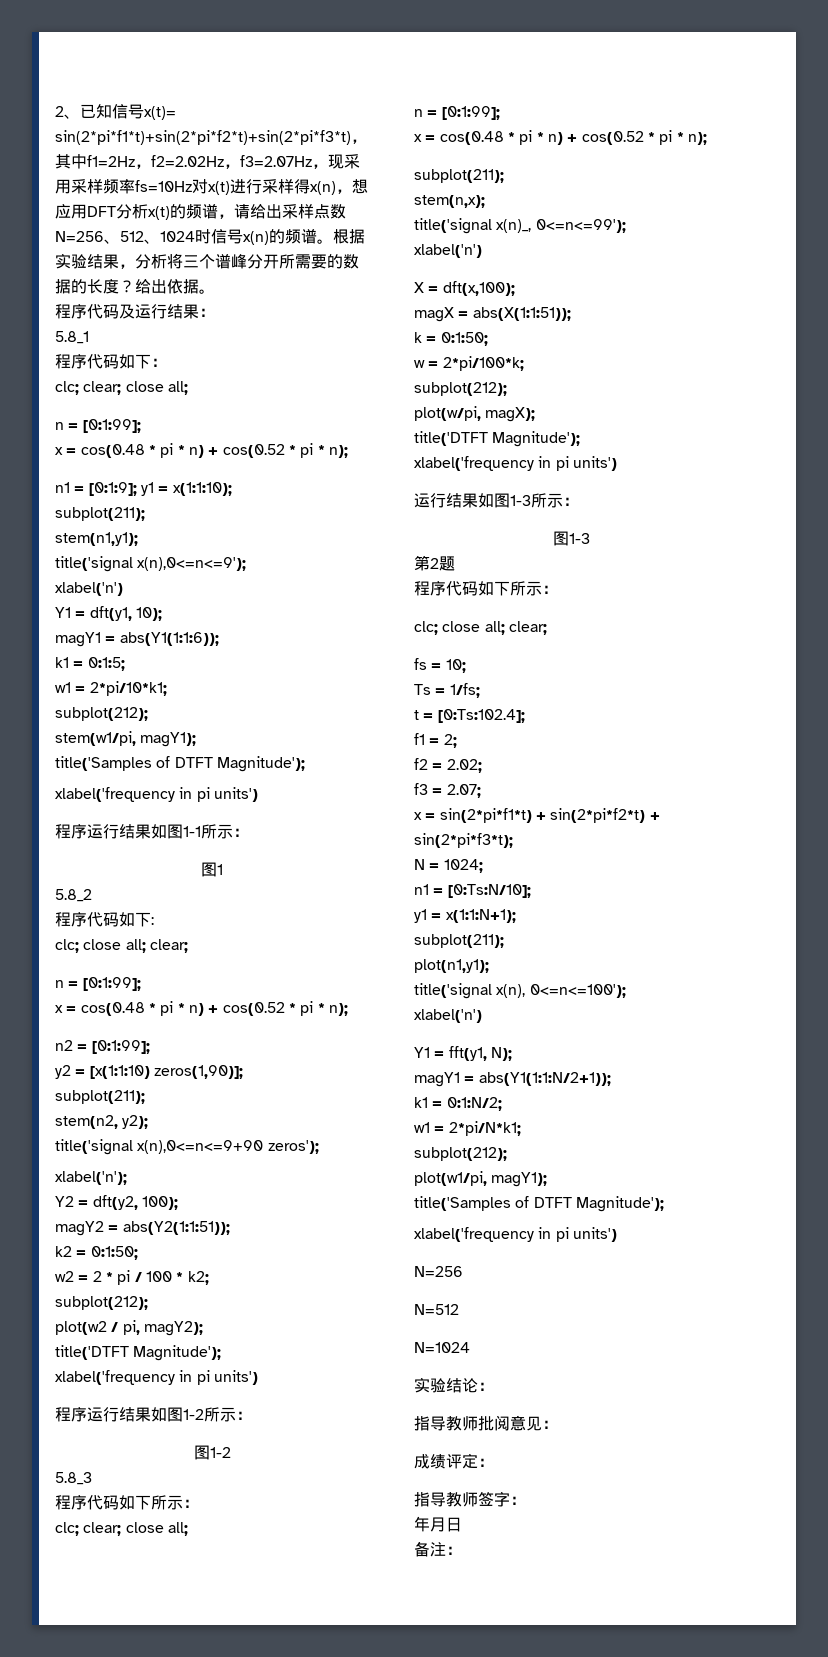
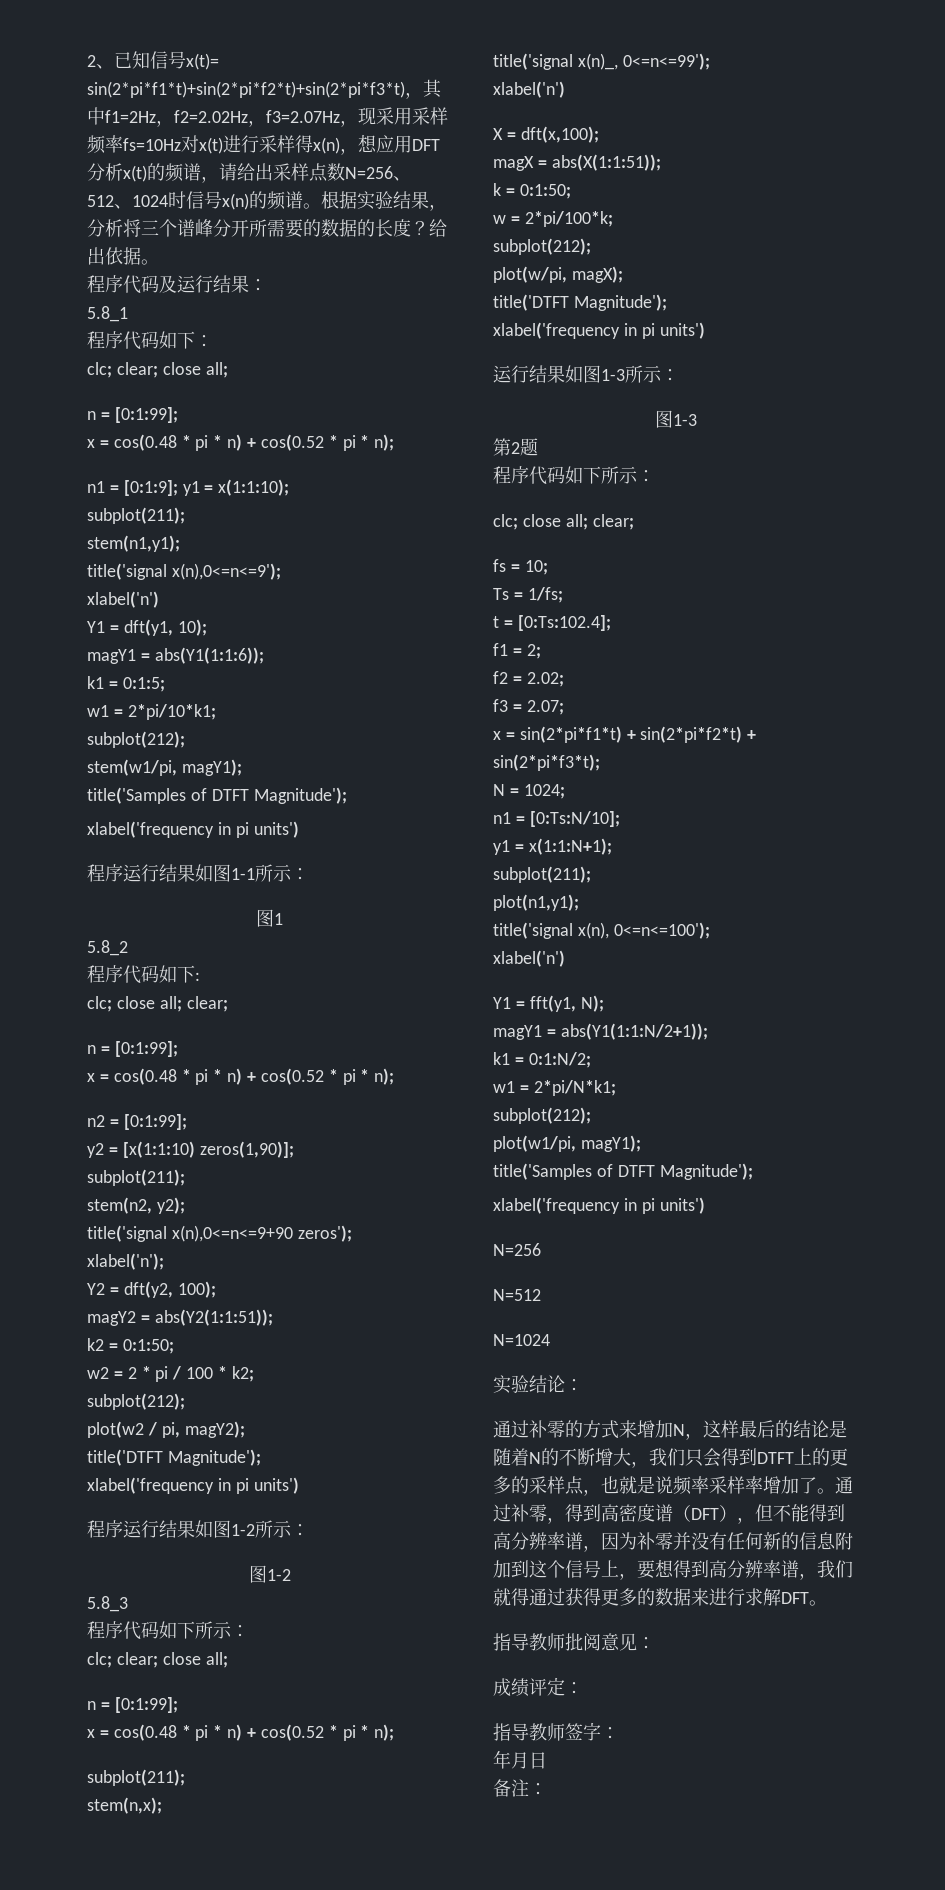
+ 通过补零的方式来增加N，这样最后的结论是随着N的不断增大，我们只会得到DTFT上的更多的采样点，也就是说频率采样率增加了。通过补零，得到高密度谱（DFT），但不能得到高分辨率谱，因为补零并没有任何新的信息附加到这个信号上，要想得到高分辨率谱，我们就得通过获得更多的数据来进行求解DFT。

